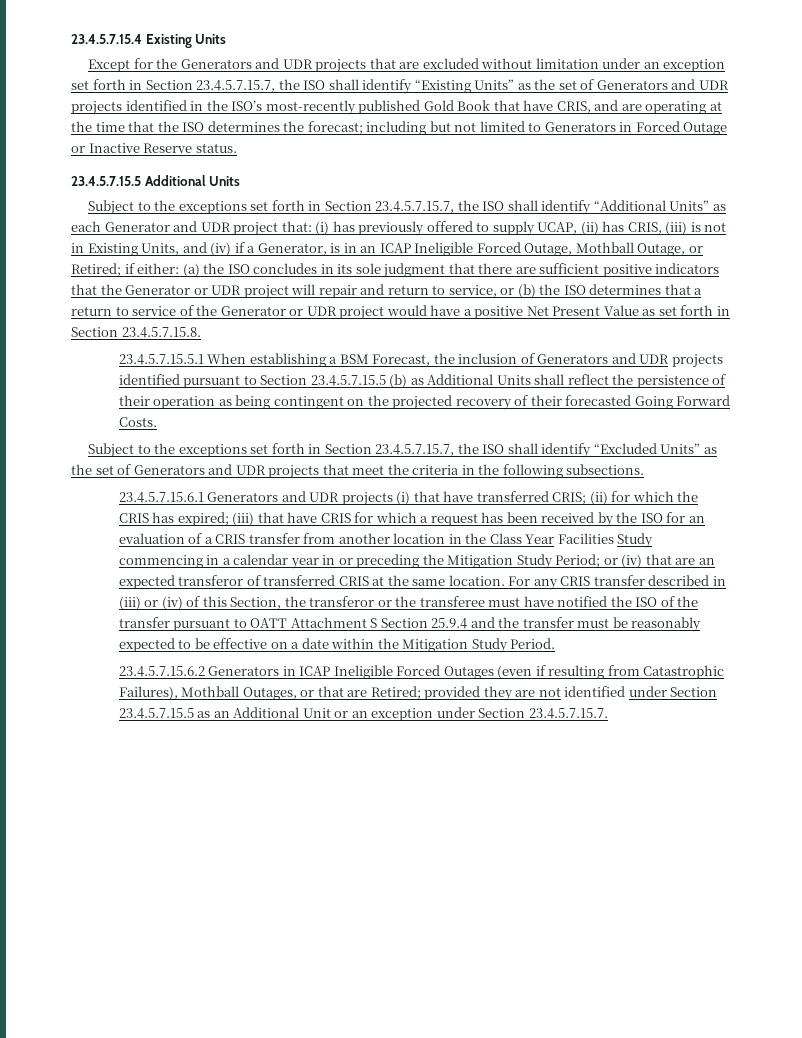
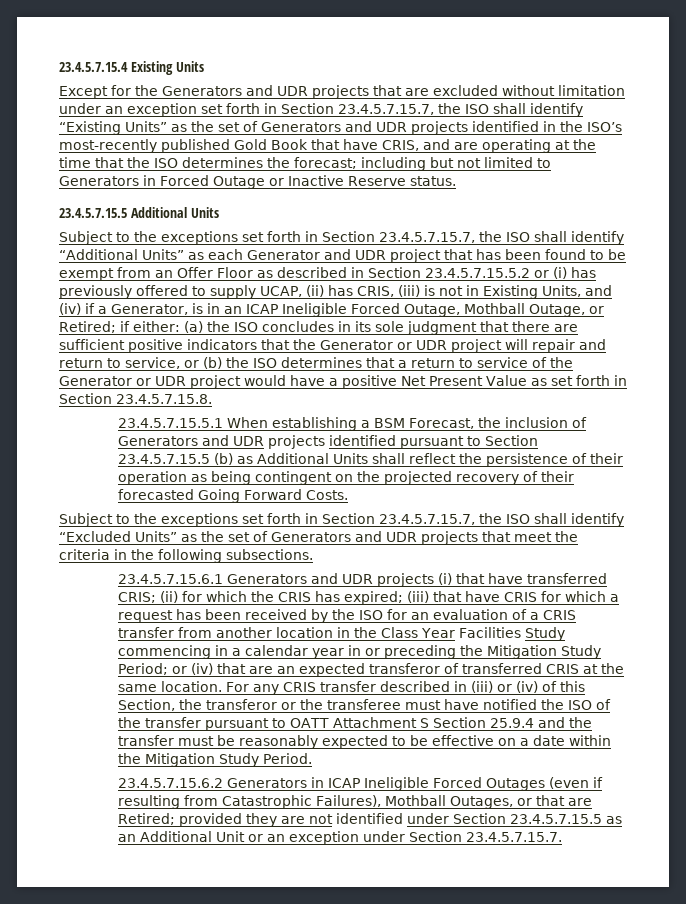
- Subject to the exceptions set forth in Section 23.4.5.7.15.7, the ISO shall identify “Additional Units” as each Generator and UDR project that: (i) has previously offered to supply UCAP, (ii) has CRIS, (iii) is not in Existing Units, and (iv) if a Generator, is in an ICAP Ineligible Forced Outage, Mothball Outage, or Retired;
+ Subject to the exceptions set forth in Section 23.4.5.7.15.7, the ISO shall identify “Additional Units” as each Generator and UDR project that has been found to be exempt from an Offer Floor as described in Section 23.4.5.7.15.5.2 or (i) has previously offered to supply UCAP, (ii) has CRIS, (iii) is not in Existing Units, and (iv) if a Generator, is in an ICAP Ineligible Forced Outage, Mothball Outage, or Retired;

